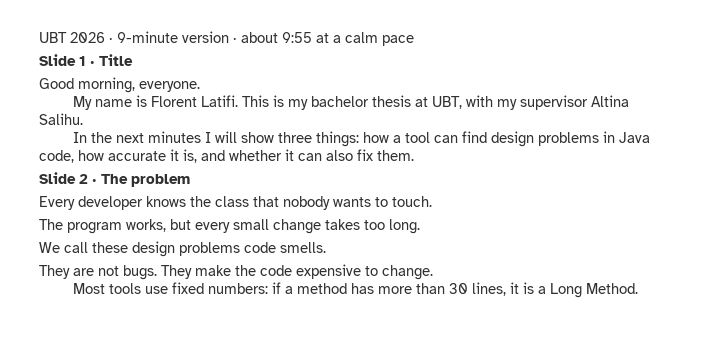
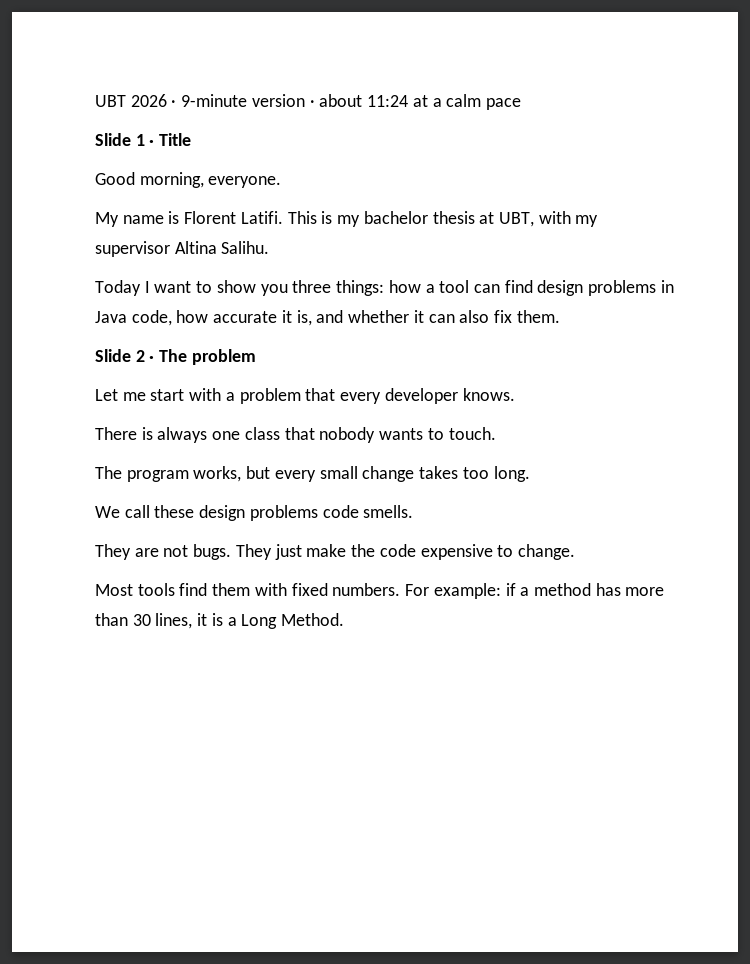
- UBT 2026 · 9-minute version · about 9:55 at a calm pace
+ UBT 2026 · 9-minute version · about 11:24 at a calm pace
- In the next minutes I will show three things: how a tool can find design problems in Java code, how accurate it is, and whether it can also fix them.
+ Today I want to show you three things: how a tool can find design problems in Java code, how accurate it is, and whether it can also fix them.
- Every developer knows the class that nobody wants to touch.
+ Let me start with a problem that every developer knows.
+ There is always one class that nobody wants to touch.
- They make the code expensive to change.
+ They just make the code expensive to change.
- Most tools use fixed numbers: if a method has more than 30 lines, it is a Long Method.
+ Most tools find them with fixed numbers. For example: if a method has more than 30 lines, it is a Long Method.

